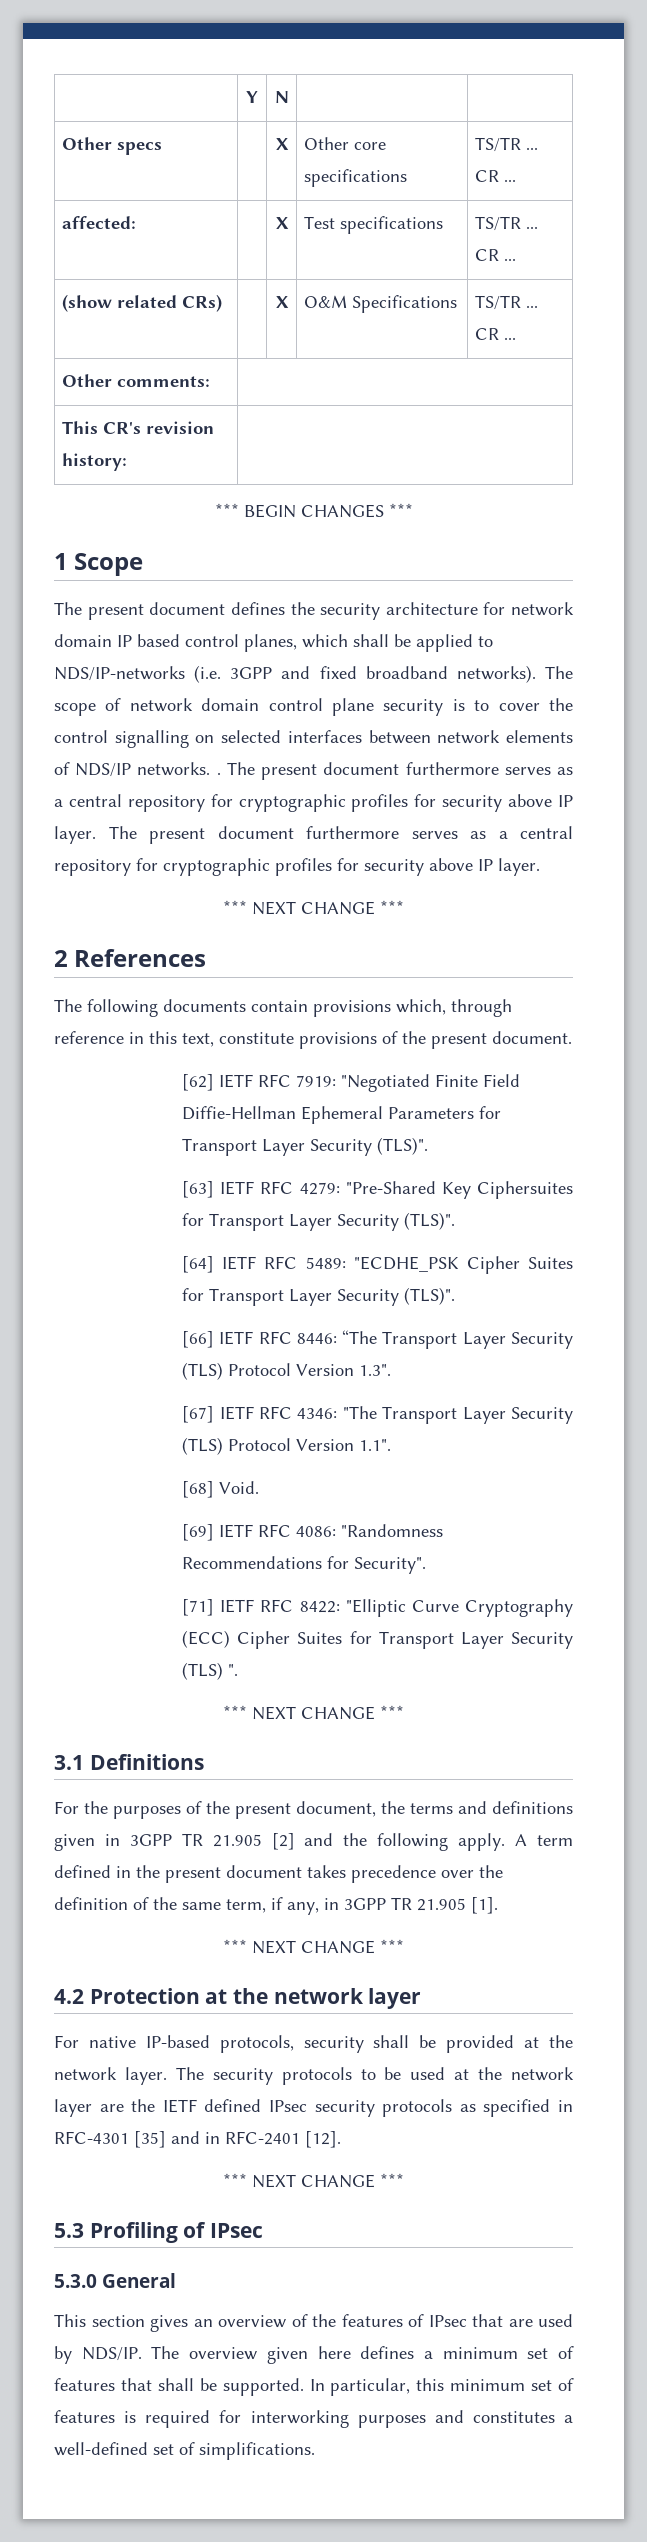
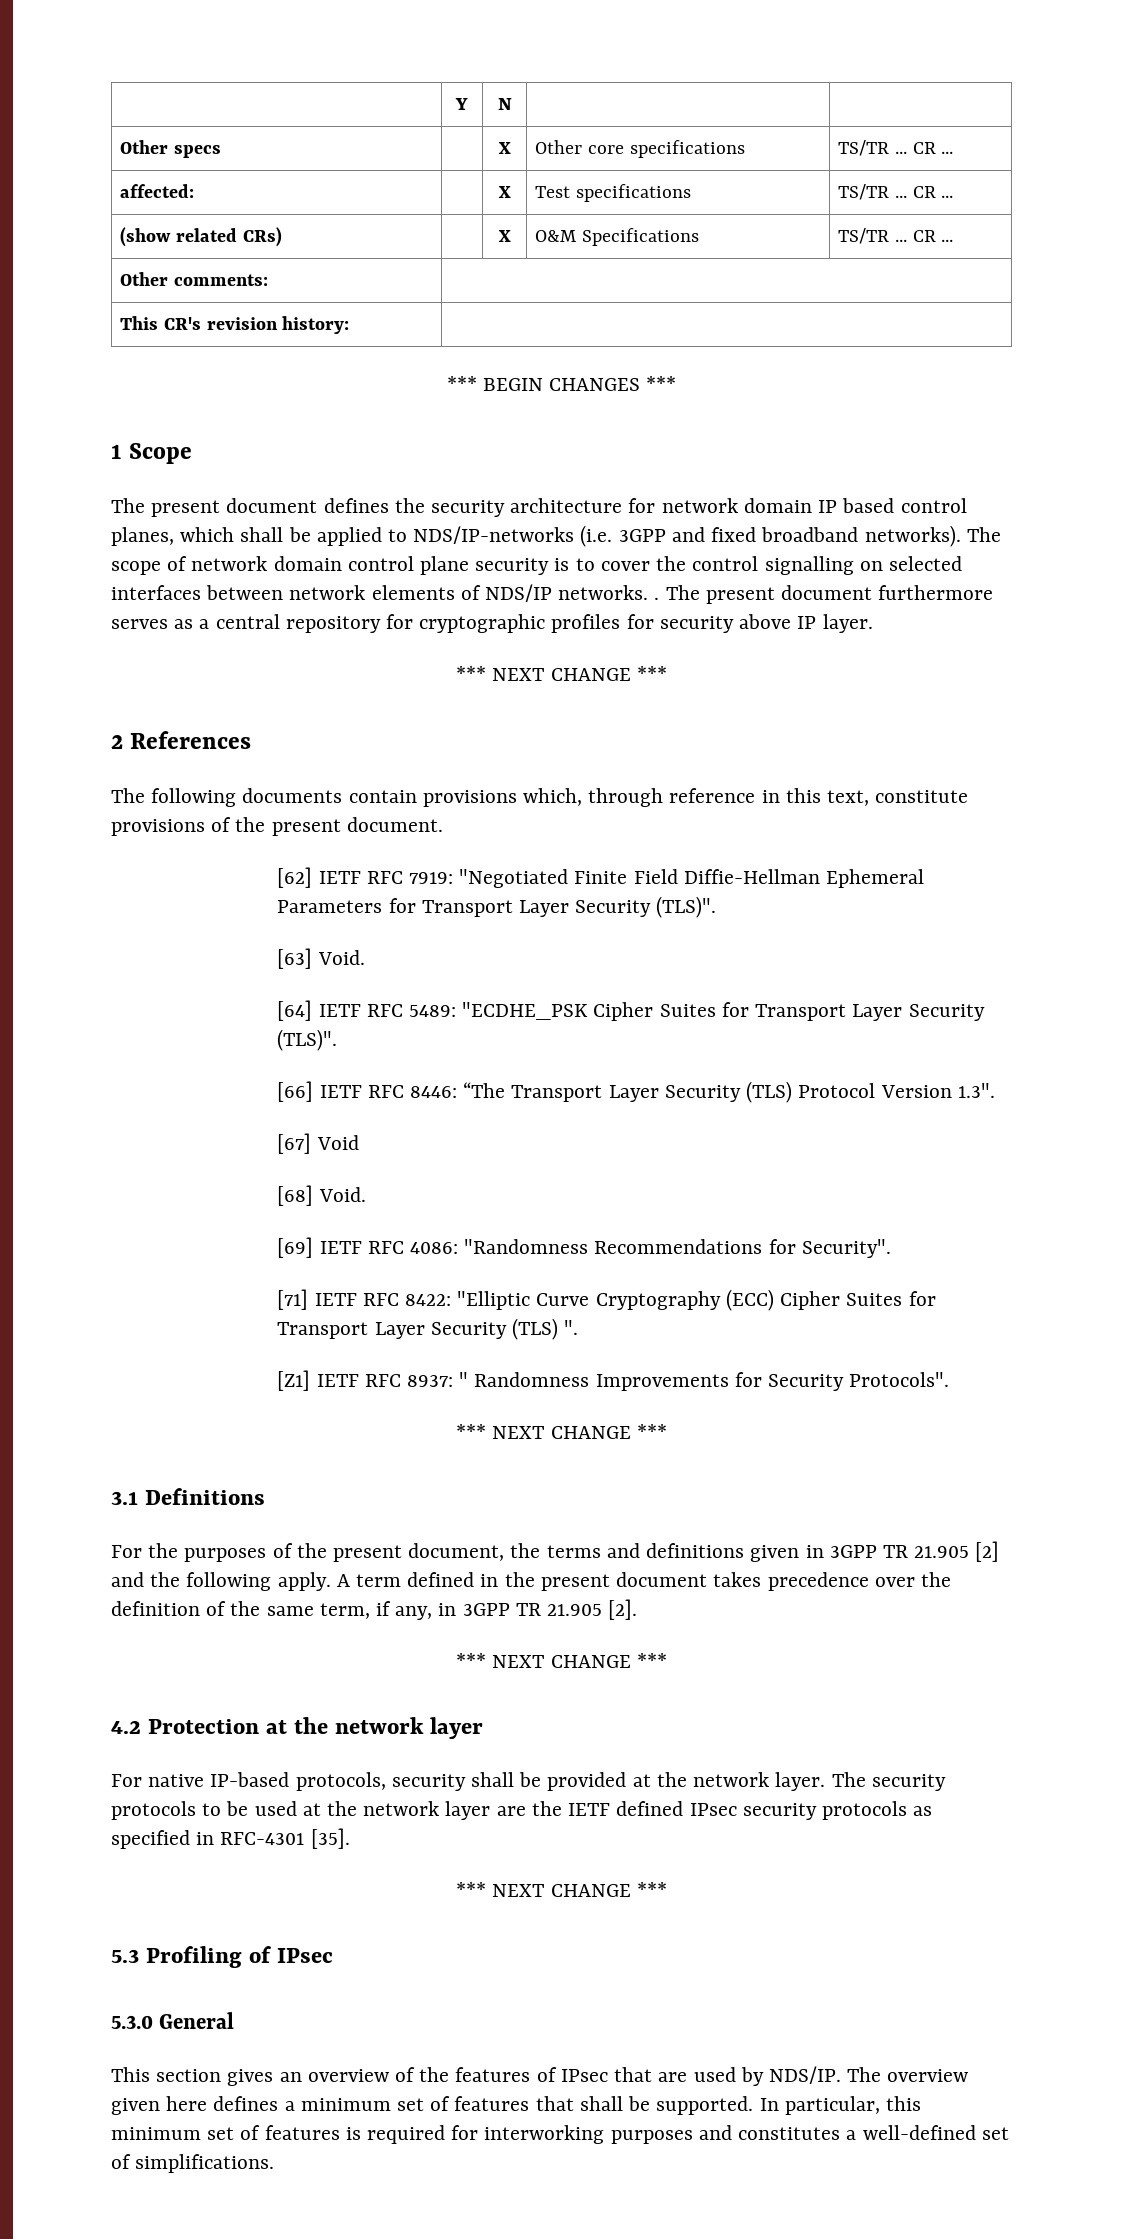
- The present document furthermore serves as a central repository for cryptographic profiles for security above IP layer. The present document furthermore serves as a central repository for cryptographic profiles for security above IP layer.
+ The present document furthermore serves as a central repository for cryptographic profiles for security above IP layer.
- [63] IETF RFC 4279: "Pre-Shared Key Ciphersuites for Transport Layer Security (TLS)".
+ [63] Void.
- [67] IETF RFC 4346: "The Transport Layer Security (TLS) Protocol Version 1.1".
+ [67] Void
+ [Z1] IETF RFC 8937: " Randomness Improvements for Security Protocols".
- A term defined in the present document takes precedence over the definition of the same term, if any, in 3GPP TR 21.905 [1].
+ A term defined in the present document takes precedence over the definition of the same term, if any, in 3GPP TR 21.905 [2].
- The security protocols to be used at the network layer are the IETF defined IPsec security protocols as specified in RFC-4301 [35] and in RFC-2401 [12].
+ The security protocols to be used at the network layer are the IETF defined IPsec security protocols as specified in RFC-4301 [35].

